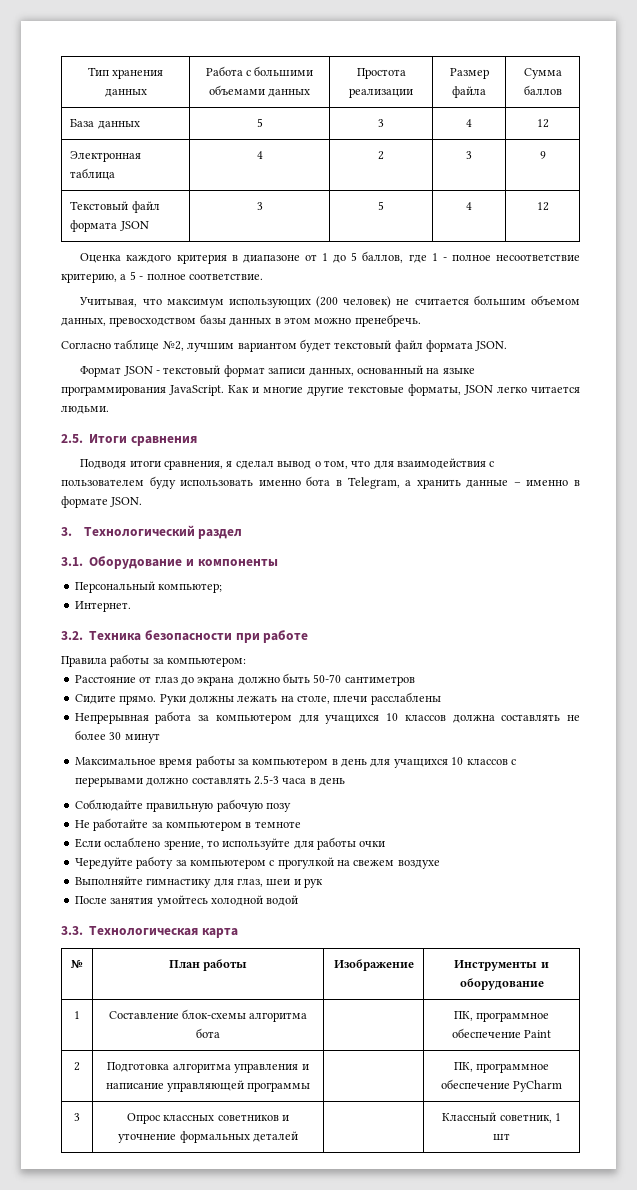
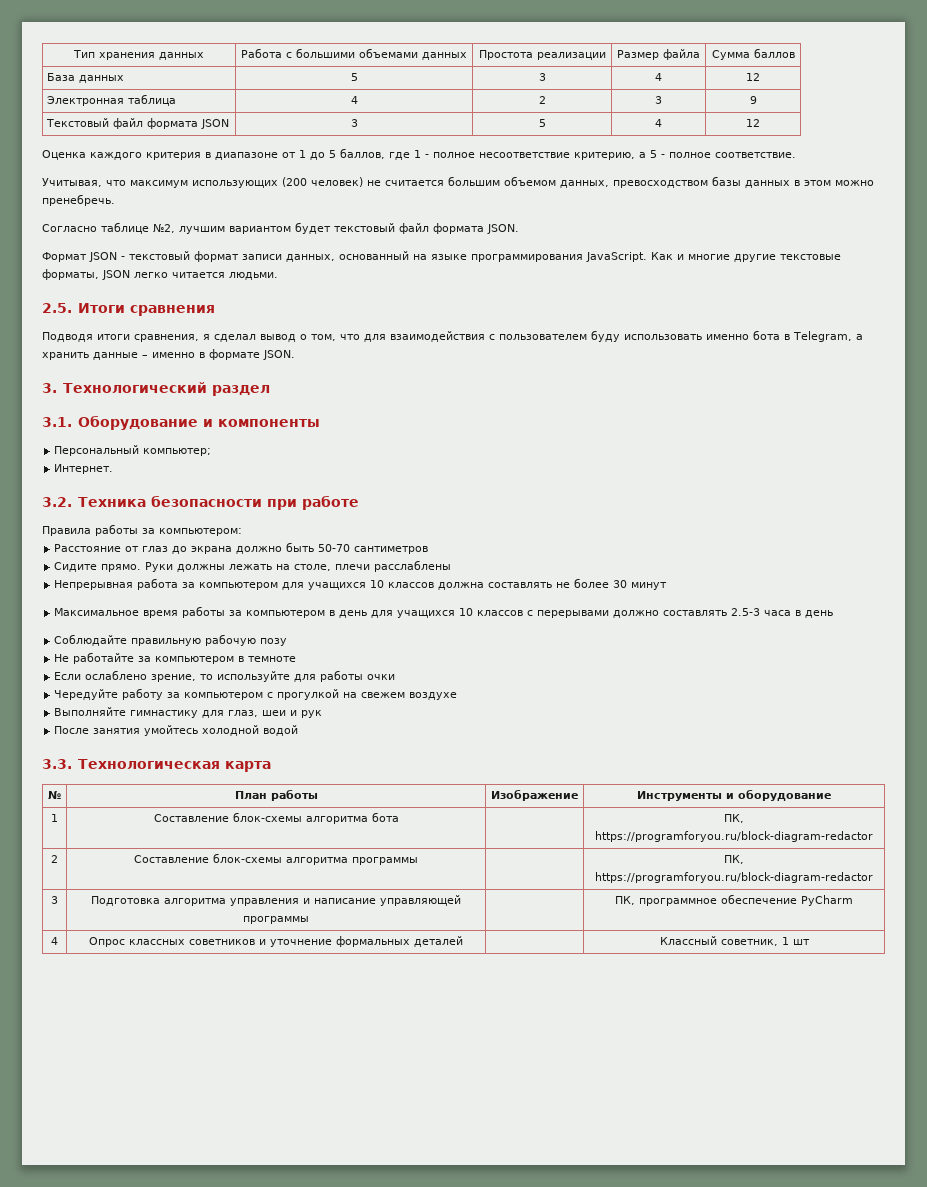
- 1 | Составление блок-схемы алгоритма бота | | ПК, программное обеспечение Paint
- 2 | Подготовка алгоритма управления и написание управляющей программы | | ПК, программное обеспечение PyCharm
+ 1 | Составление блок-схемы алгоритма бота | | ПК, https://programforyou.ru/block-diagram-redactor
+ 2 | Составление блок-схемы алгоритма программы | | ПК, https://programforyou.ru/block-diagram-redactor
+ 3 | Подготовка алгоритма управления и написание управляющей программы | | ПК, программное обеспечение PyCharm
- 3 | Опрос классных советников и уточнение формальных деталей | | Классный советник, 1 шт
+ 4 | Опрос классных советников и уточнение формальных деталей | | Классный советник, 1 шт

